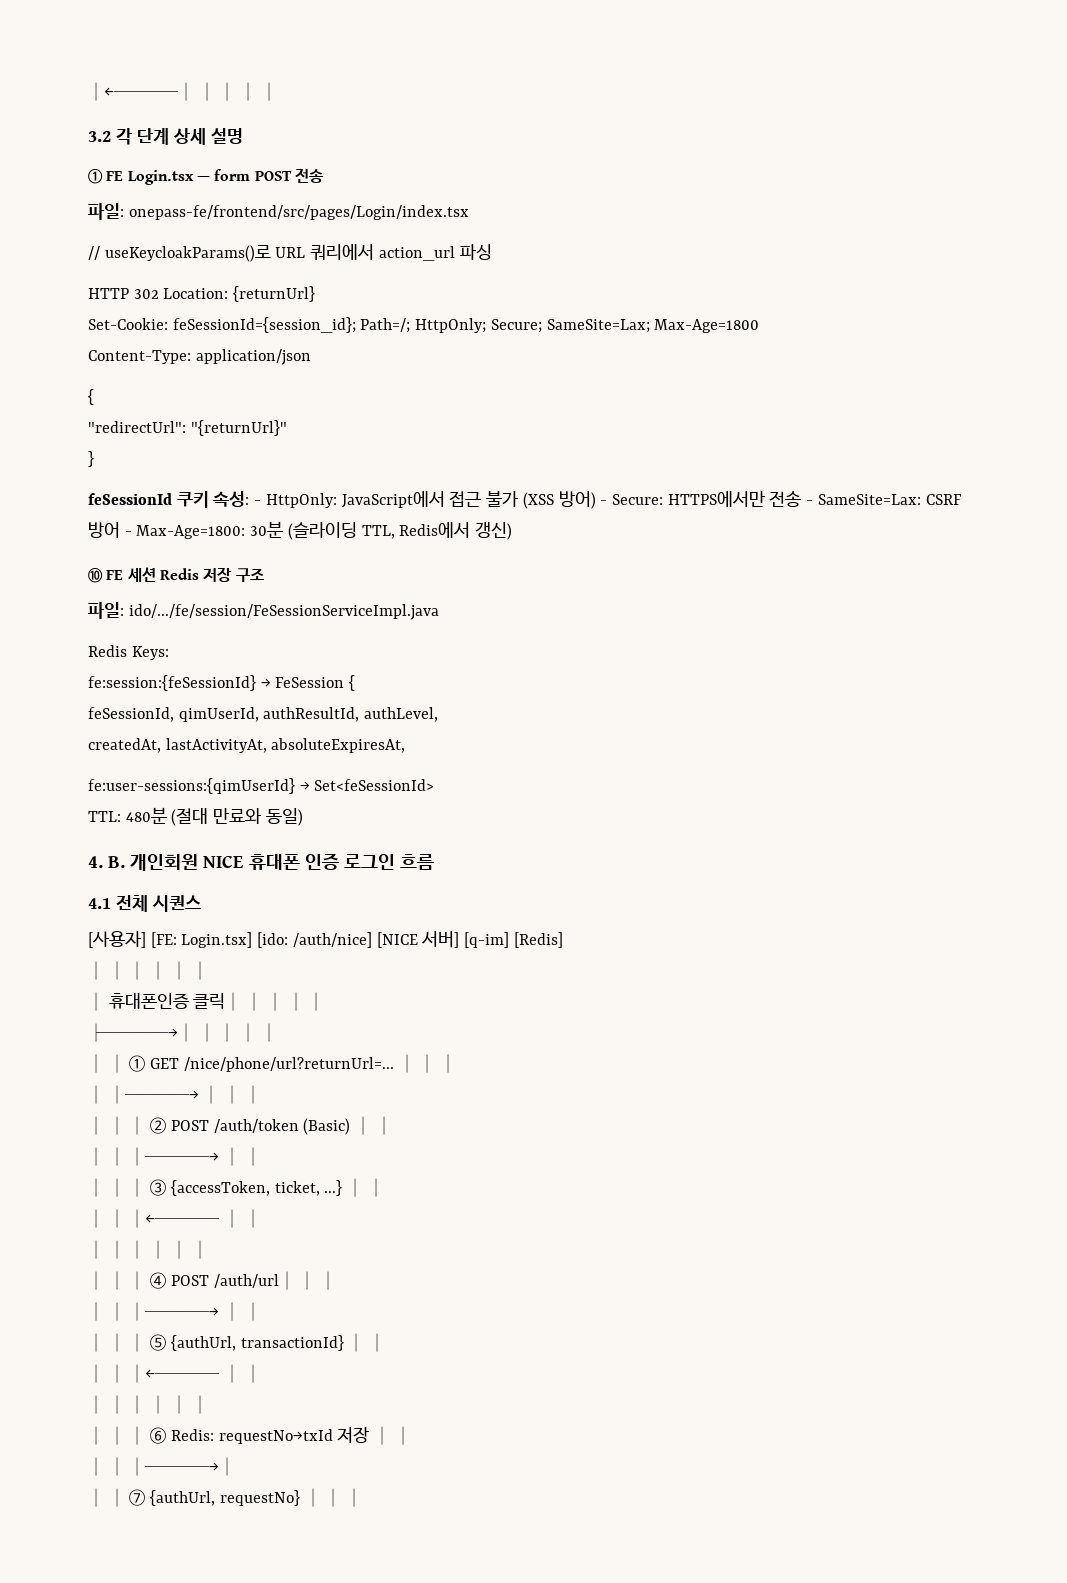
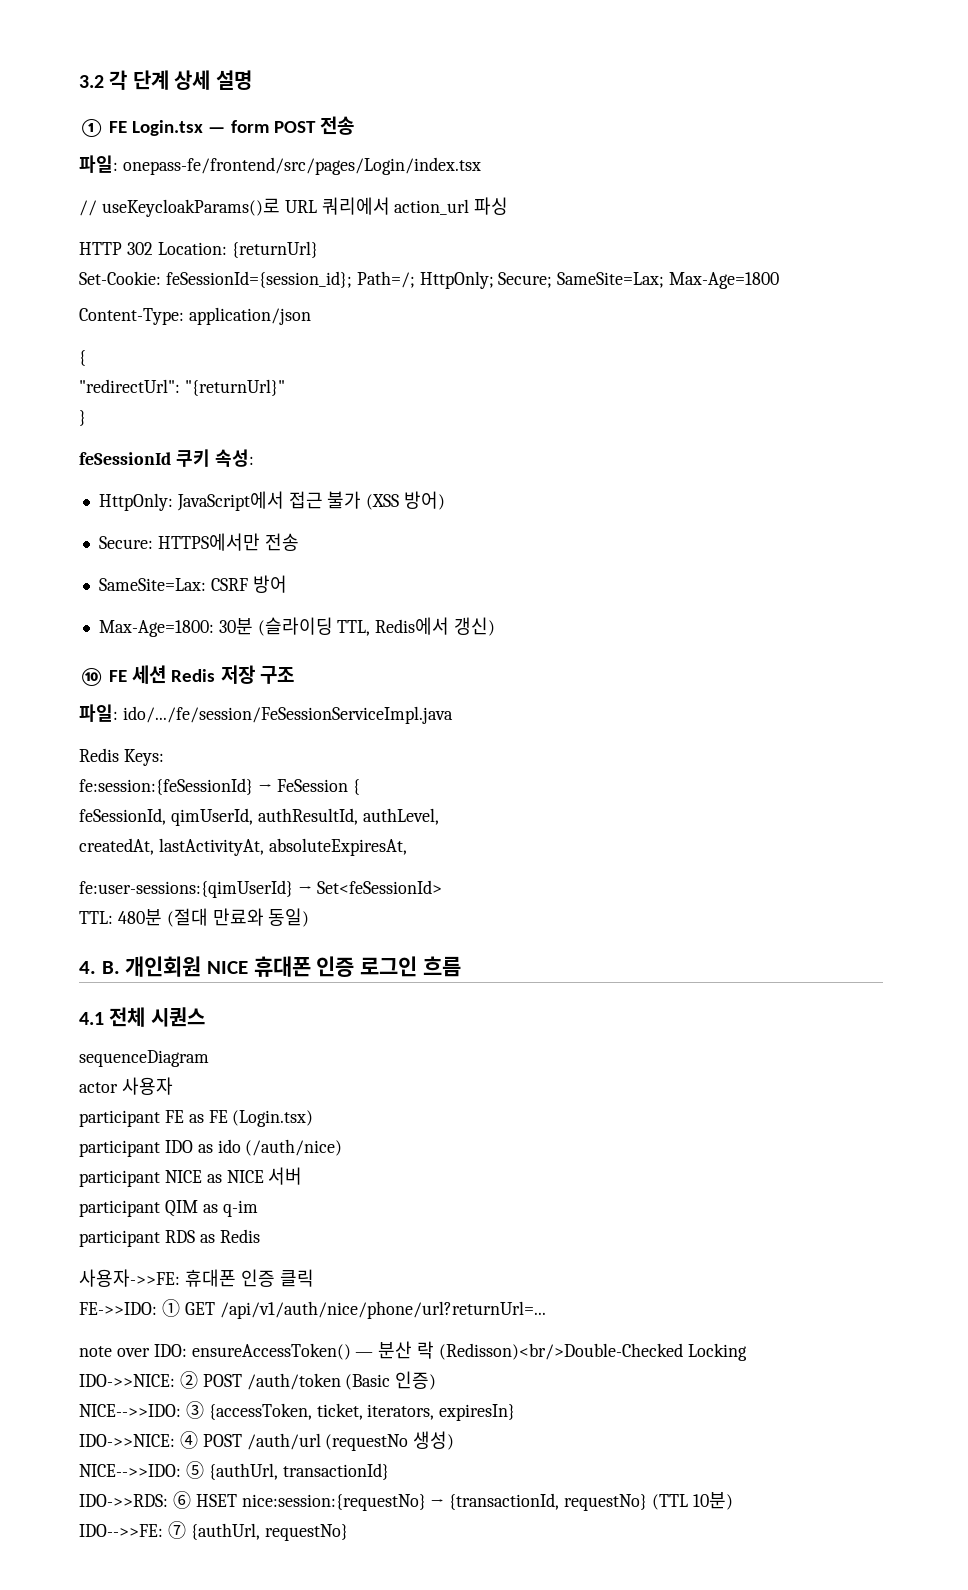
- │←────│ │ │ │ │
- feSessionId 쿠키 속성: - HttpOnly: JavaScript에서 접근 불가 (XSS 방어) - Secure: HTTPS에서만 전송 - SameSite=Lax: CSRF 방어 - Max-Age=1800: 30분 (슬라이딩 TTL, Redis에서 갱신)
+ feSessionId 쿠키 속성:
+ HttpOnly: JavaScript에서 접근 불가 (XSS 방어)
+ Secure: HTTPS에서만 전송
+ SameSite=Lax: CSRF 방어
+ Max-Age=1800: 30분 (슬라이딩 TTL, Redis에서 갱신)
- [사용자] [FE: Login.tsx] [ido: /auth/nice] [NICE 서버] [q-im] [Redis]
- │ │ │ │ │ │
- │ 휴대폰인증 클릭│ │ │ │ │
- ├────→│ │ │ │ │
- │ │ ① GET /nice/phone/url?returnUrl=... │ │ │
- │ │────→ │ │ │
- │ │ │ ② POST /auth/token (Basic) │ │
- │ │ │────→ │ │
- │ │ │ ③ {accessToken, ticket, ...} │ │
- │ │ │←──── │ │
- │ │ │ │ │ │
- │ │ │ ④ POST /auth/url│ │ │
- │ │ │────→ │ │
- │ │ │ ⑤ {authUrl, transactionId} │ │
- │ │ │←──── │ │
- │ │ │ │ │ │
- │ │ │ ⑥ Redis: requestNo→txId 저장 │ │
- │ │ │────→│
- │ │ ⑦ {authUrl, requestNo} │ │ │
+ sequenceDiagram
+ actor 사용자
+ participant FE as FE (Login.tsx)
+ participant IDO as ido (/auth/nice)
+ participant NICE as NICE 서버
+ participant QIM as q-im
+ participant RDS as Redis
+ 사용자->>FE: 휴대폰 인증 클릭
+ FE->>IDO: ① GET /api/v1/auth/nice/phone/url?returnUrl=...
+ note over IDO: ensureAccessToken() — 분산 락 (Redisson)<br/>Double-Checked Locking
+ IDO->>NICE: ② POST /auth/token (Basic 인증)
+ NICE-->>IDO: ③ {accessToken, ticket, iterators, expiresIn}
+ IDO->>NICE: ④ POST /auth/url (requestNo 생성)
+ NICE-->>IDO: ⑤ {authUrl, transactionId}
+ IDO->>RDS: ⑥ HSET nice:session:{requestNo} → {transactionId, requestNo} (TTL 10분)
+ IDO-->>FE: ⑦ {authUrl, requestNo}

